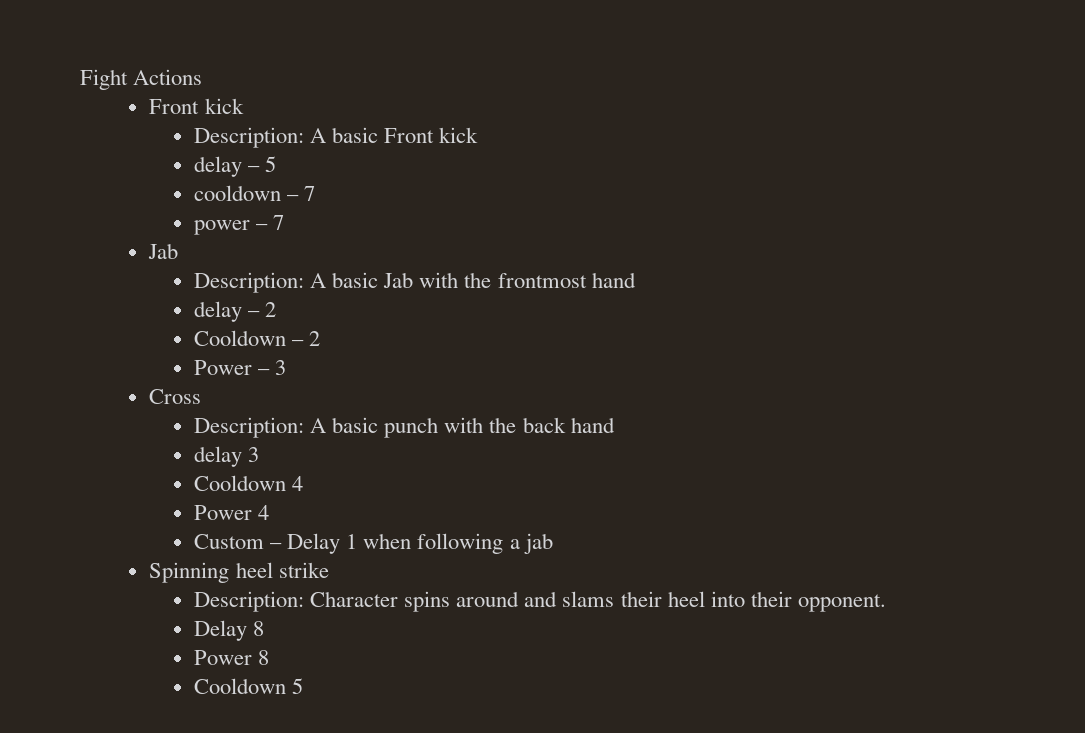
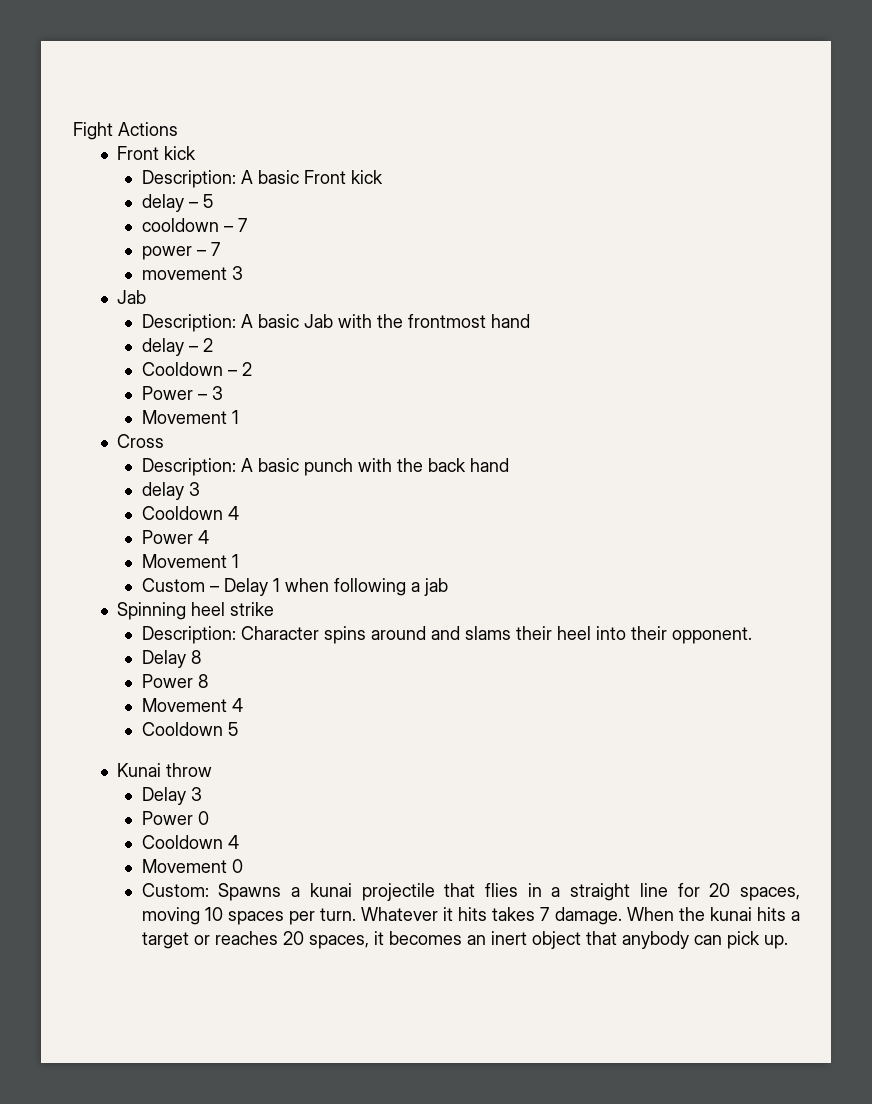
+ movement 3
  Power – 3
+ Movement 1
  Power 4
+ Movement 1
+ Movement 4
+ Kunai throw
+ Delay 3
+ Power 0
+ Cooldown 4
+ Movement 0
+ Custom: Spawns a kunai projectile that flies in a straight line for 20 spaces, moving 10 spaces per turn. Whatever it hits takes 7 damage. When the kunai hits a target or reaches 20 spaces, it becomes an inert object that anybody can pick up.

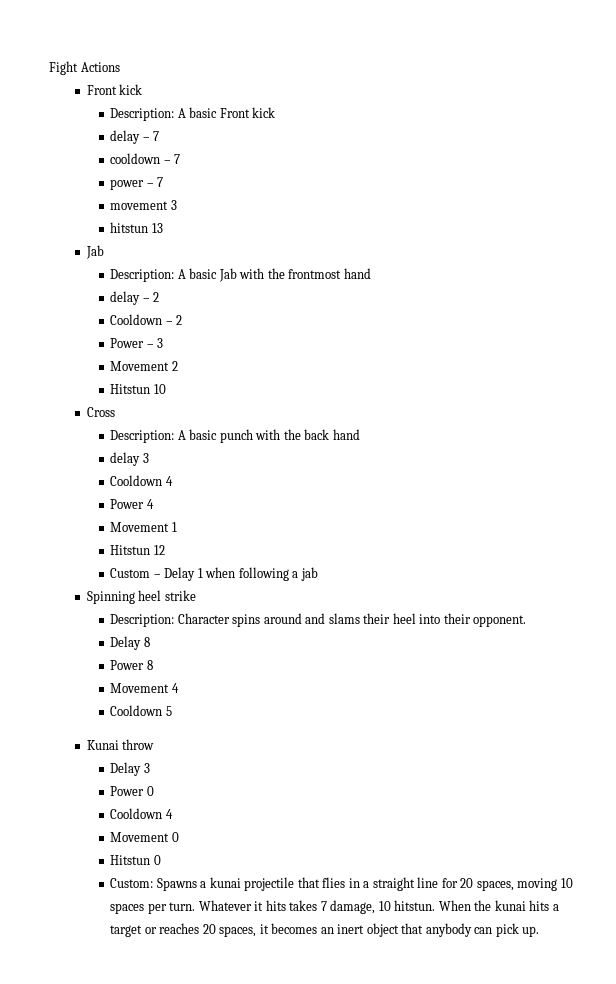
- delay – 5
+ delay – 7
+ hitstun 13
  Power – 3
- Movement 1
+ Movement 2
+ Hitstun 10
+ Hitstun 12
+ Hitstun 0
- Whatever it hits takes 7 damage.
+ Whatever it hits takes 7 damage, 10 hitstun.

